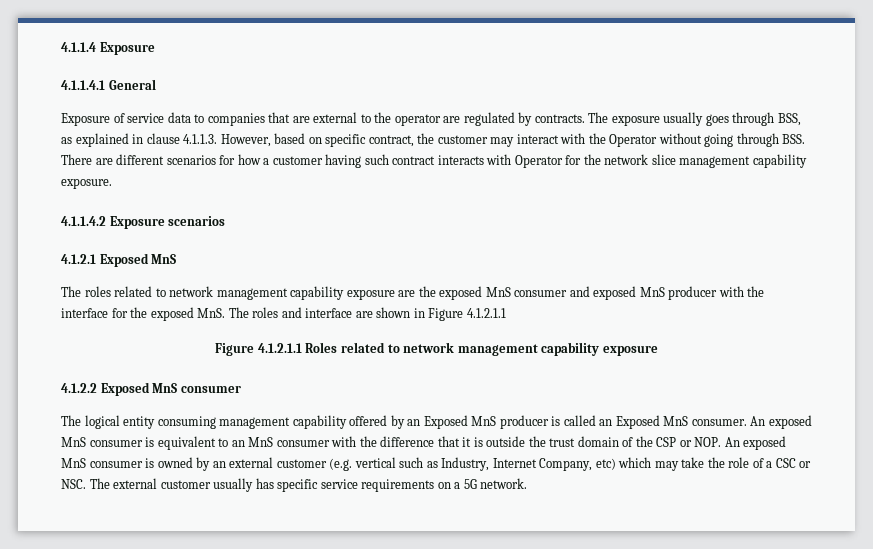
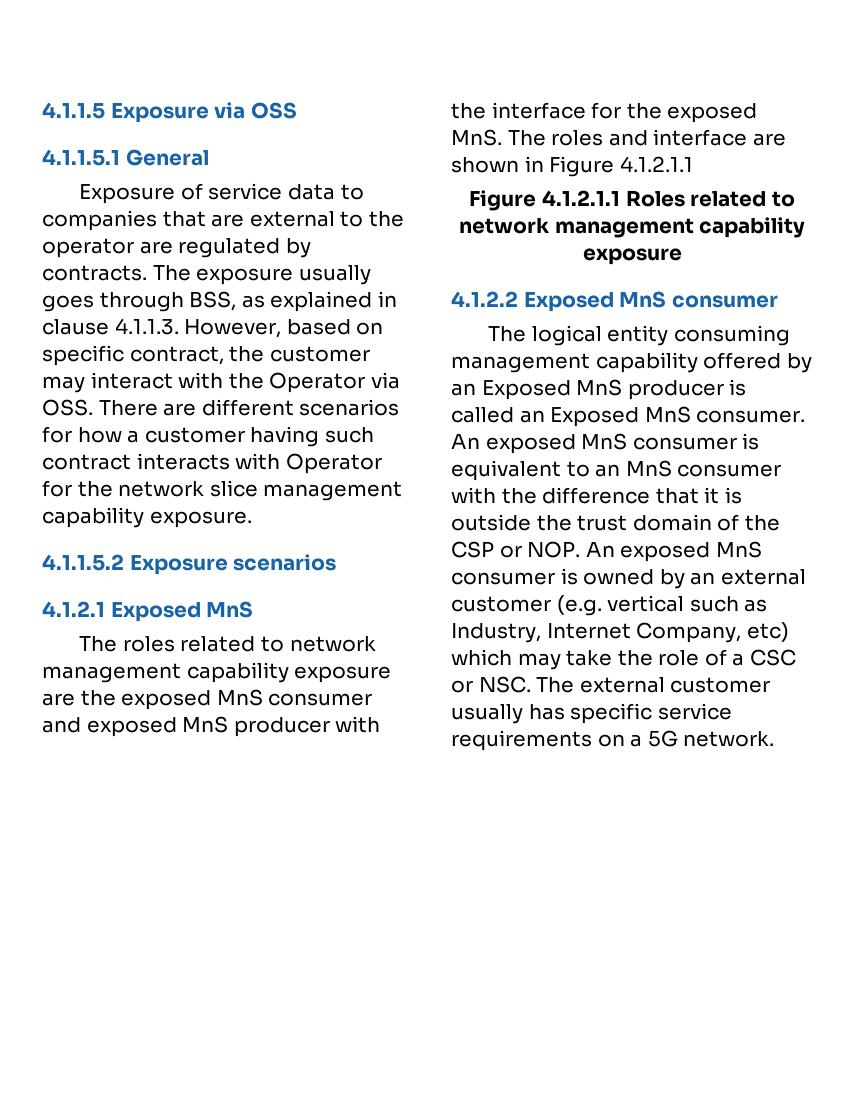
- 4.1.1.4 Exposure
- 4.1.1.4.1 General
+ 4.1.1.5 Exposure via OSS
+ 4.1.1.5.1 General
- The exposure usually goes through BSS, as explained in clause 4.1.1.3. However, based on specific contract, the customer may interact with the Operator without going through BSS. There are different scenarios for how a customer having such contract interacts with Operator for the network slice management capability exposure.
+ The exposure usually goes through BSS, as explained in clause 4.1.1.3. However, based on specific contract, the customer may interact with the Operator via OSS. There are different scenarios for how a customer having such contract interacts with Operator for the network slice management capability exposure.
- 4.1.1.4.2 Exposure scenarios
+ 4.1.1.5.2 Exposure scenarios

